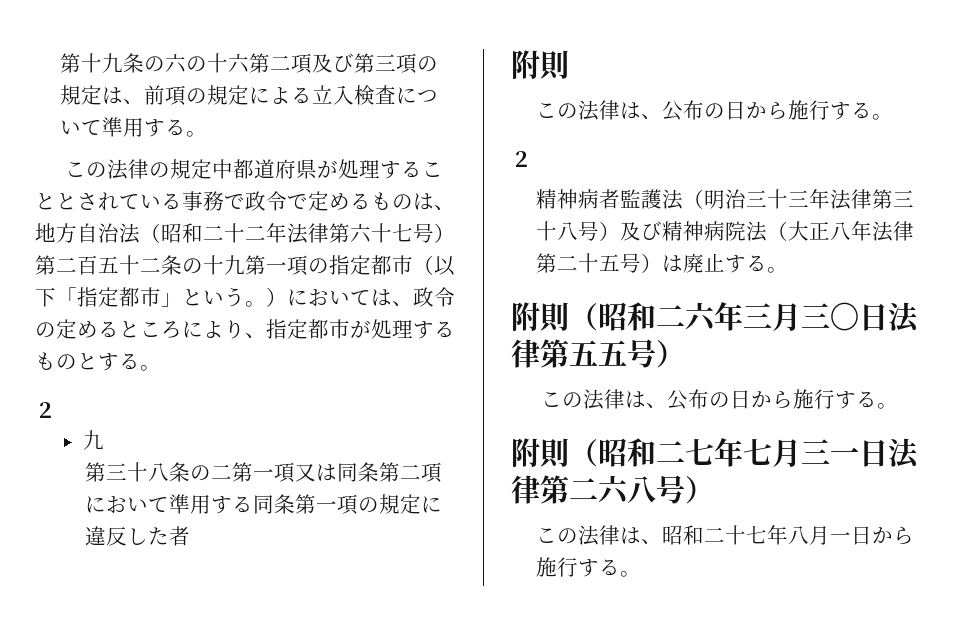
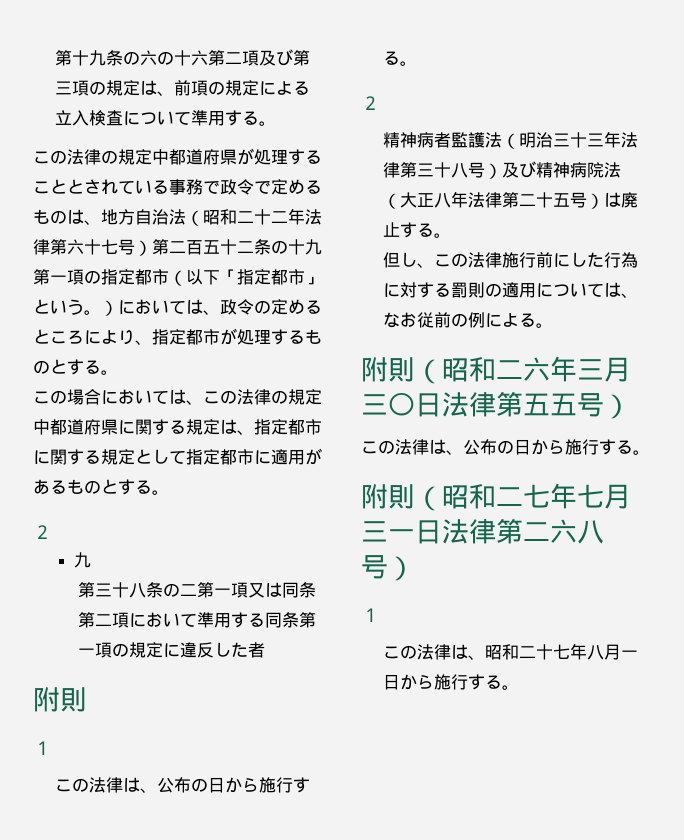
+ この場合においては、この法律の規定中都道府県に関する規定は、指定都市に関する規定として指定都市に適用があるものとする。
  第三十八条の二第一項又は同条第二項において準用する同条第一項の規定に違反した者
  附則
+ １
+ 但し、この法律施行前にした行為に対する罰則の適用については、なお従前の例による。
  附則（昭和二七年七月三一日法律第二六八号）
+ １

